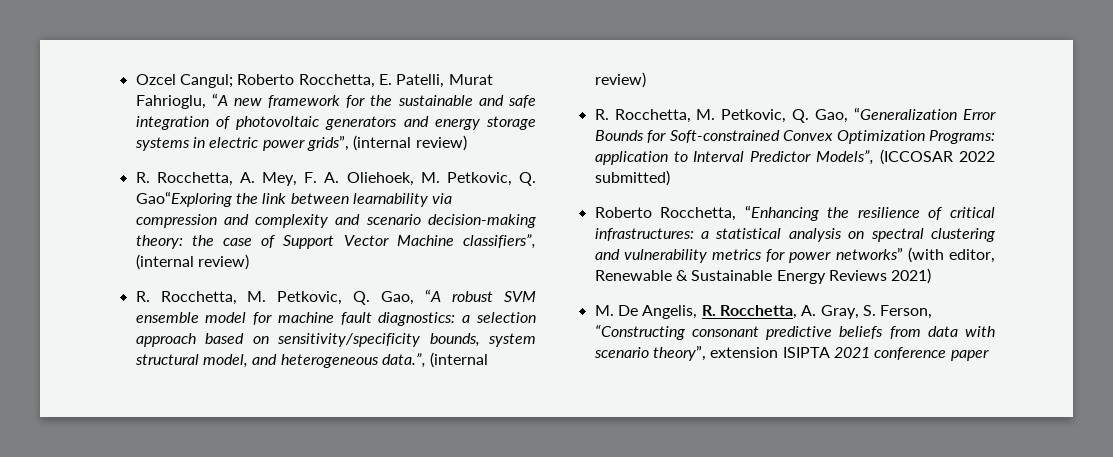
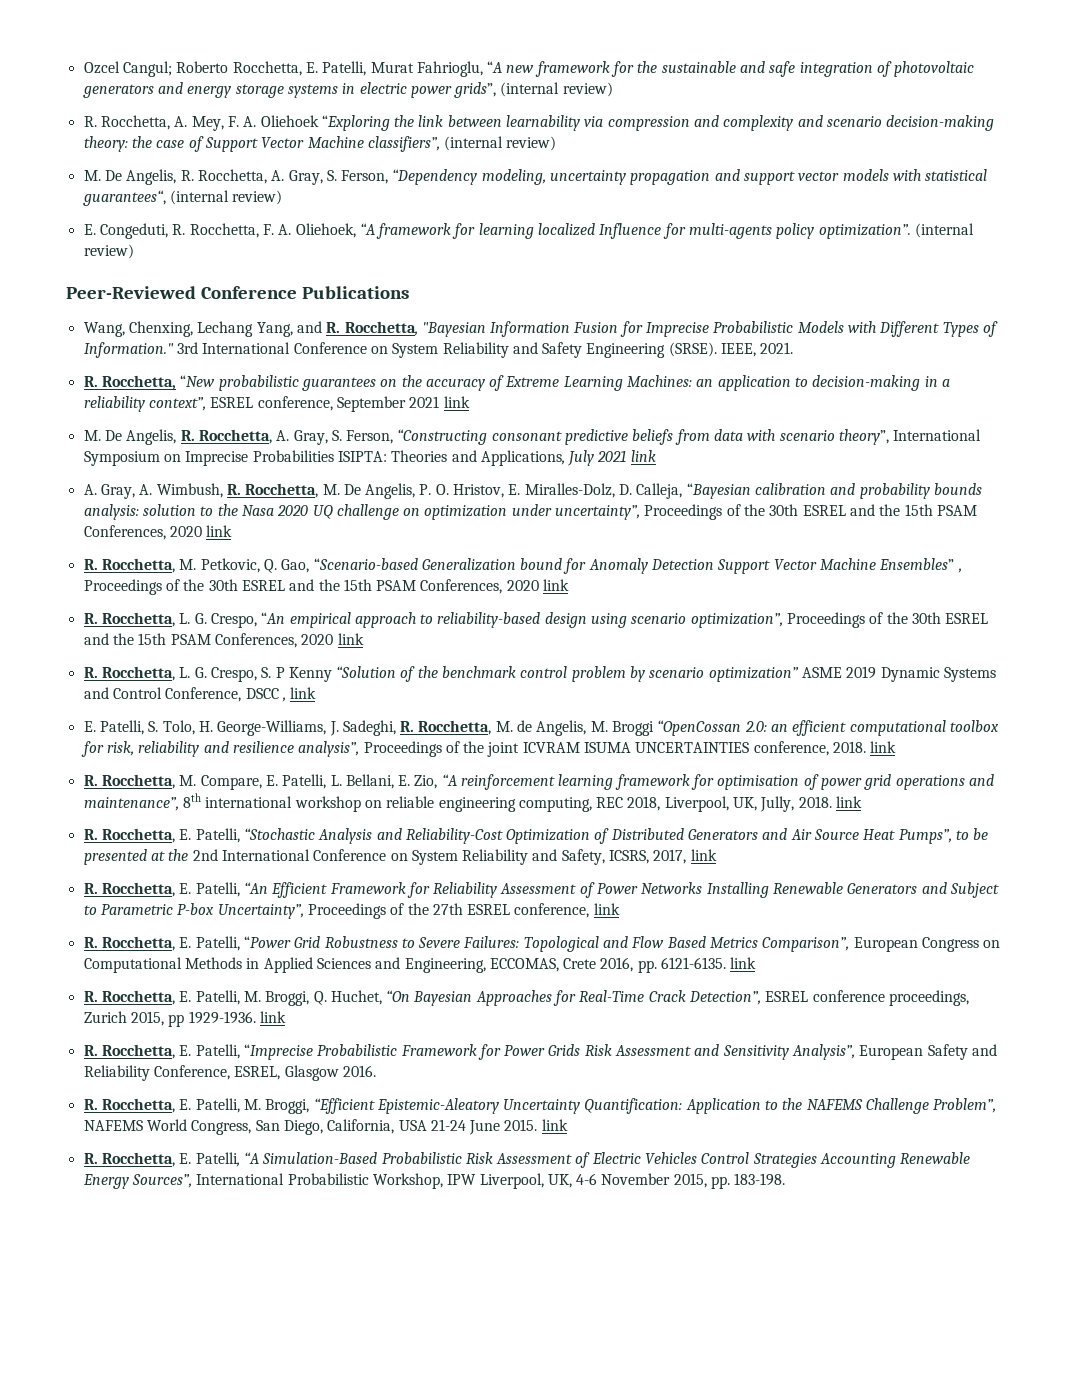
- R. Rocchetta, A. Mey, F. A. Oliehoek, M. Petkovic, Q. Gao“Exploring the link between learnability via compression and complexity and scenario decision-making theory: the case of Support Vector Machine classifiers”, (internal review)
+ R. Rocchetta, A. Mey, F. A. Oliehoek “Exploring the link between learnability via compression and complexity and scenario decision-making theory: the case of Support Vector Machine classifiers”, (internal review)
- R. Rocchetta, M. Petkovic, Q. Gao, “A robust SVM ensemble model for machine fault diagnostics: a selection approach based on sensitivity/specificity bounds, system structural model, and heterogeneous data.”, (internal review)
- R. Rocchetta, M. Petkovic, Q. Gao, “Generalization Error Bounds for Soft-constrained Convex Optimization Programs: application to Interval Predictor Models”, (ICCOSAR 2022 submitted)
- Roberto Rocchetta, “Enhancing the resilience of critical infrastructures: a statistical analysis on spectral clustering and vulnerability metrics for power networks” (with editor, Renewable & Sustainable Energy Reviews 2021)
+ M. De Angelis, R. Rocchetta, A. Gray, S. Ferson, “Dependency modeling, uncertainty propagation and support vector models with statistical guarantees“, (internal review)
+ E. Congeduti, R. Rocchetta, F. A. Oliehoek, “A framework for learning localized Influence for multi-agents policy optimization”. (internal review)
+ Peer-Reviewed Conference Publications
+ Wang, Chenxing, Lechang Yang, and R. Rocchetta, "Bayesian Information Fusion for Imprecise Probabilistic Models with Different Types of Information." 3rd International Conference on System Reliability and Safety Engineering (SRSE). IEEE, 2021.
+ R. Rocchetta, “New probabilistic guarantees on the accuracy of Extreme Learning Machines: an application to decision-making in a reliability context”, ESREL conference, September 2021 link
- M. De Angelis, R. Rocchetta, A. Gray, S. Ferson, “Constructing consonant predictive beliefs from data with scenario theory”, extension ISIPTA 2021 conference paper
+ M. De Angelis, R. Rocchetta, A. Gray, S. Ferson, “Constructing consonant predictive beliefs from data with scenario theory”, International Symposium on Imprecise Probabilities ISIPTA: Theories and Applications, July 2021 link
+ A. Gray, A. Wimbush, R. Rocchetta, M. De Angelis, P. O. Hristov, E. Miralles-Dolz, D. Calleja, “Bayesian calibration and probability bounds analysis: solution to the Nasa 2020 UQ challenge on optimization under uncertainty”, Proceedings of the 30th ESREL and the 15th PSAM Conferences, 2020 link
+ R. Rocchetta, M. Petkovic, Q. Gao, “Scenario-based Generalization bound for Anomaly Detection Support Vector Machine Ensembles” , Proceedings of the 30th ESREL and the 15th PSAM Conferences, 2020 link
+ R. Rocchetta, L. G. Crespo, “An empirical approach to reliability-based design using scenario optimization”, Proceedings of the 30th ESREL and the 15th PSAM Conferences, 2020 link
+ R. Rocchetta, L. G. Crespo, S. P Kenny “Solution of the benchmark control problem by scenario optimization” ASME 2019 Dynamic Systems and Control Conference, DSCC , link
+ E. Patelli, S. Tolo, H. George-Williams, J. Sadeghi, R. Rocchetta, M. de Angelis, M. Broggi “OpenCossan 2.0: an efficient computational toolbox for risk, reliability and resilience analysis”, Proceedings of the joint ICVRAM ISUMA UNCERTAINTIES conference, 2018. link
+ R. Rocchetta, M. Compare, E. Patelli, L. Bellani, E. Zio, “A reinforcement learning framework for optimisation of power grid operations and maintenance”, 8th international workshop on reliable engineering computing, REC 2018, Liverpool, UK, Jully, 2018. link
+ R. Rocchetta, E. Patelli, “Stochastic Analysis and Reliability-Cost Optimization of Distributed Generators and Air Source Heat Pumps”, to be presented at the 2nd International Conference on System Reliability and Safety, ICSRS, 2017, link
+ R. Rocchetta, E. Patelli, “An Efficient Framework for Reliability Assessment of Power Networks Installing Renewable Generators and Subject to Parametric P-box Uncertainty”, Proceedings of the 27th ESREL conference, link
+ R. Rocchetta, E. Patelli, “Power Grid Robustness to Severe Failures: Topological and Flow Based Metrics Comparison”, European Congress on Computational Methods in Applied Sciences and Engineering, ECCOMAS, Crete 2016, pp. 6121-6135. link
+ R. Rocchetta, E. Patelli, M. Broggi, Q. Huchet, “On Bayesian Approaches for Real-Time Crack Detection”, ESREL conference proceedings, Zurich 2015, pp 1929-1936. link
+ R. Rocchetta, E. Patelli, “Imprecise Probabilistic Framework for Power Grids Risk Assessment and Sensitivity Analysis”, European Safety and Reliability Conference, ESREL, Glasgow 2016.
+ R. Rocchetta, E. Patelli, M. Broggi, “Efficient Epistemic-Aleatory Uncertainty Quantification: Application to the NAFEMS Challenge Problem”, NAFEMS World Congress, San Diego, California, USA 21-24 June 2015. link
+ R. Rocchetta, E. Patelli, “A Simulation-Based Probabilistic Risk Assessment of Electric Vehicles Control Strategies Accounting Renewable Energy Sources”, International Probabilistic Workshop, IPW Liverpool, UK, 4-6 November 2015, pp. 183-198.

